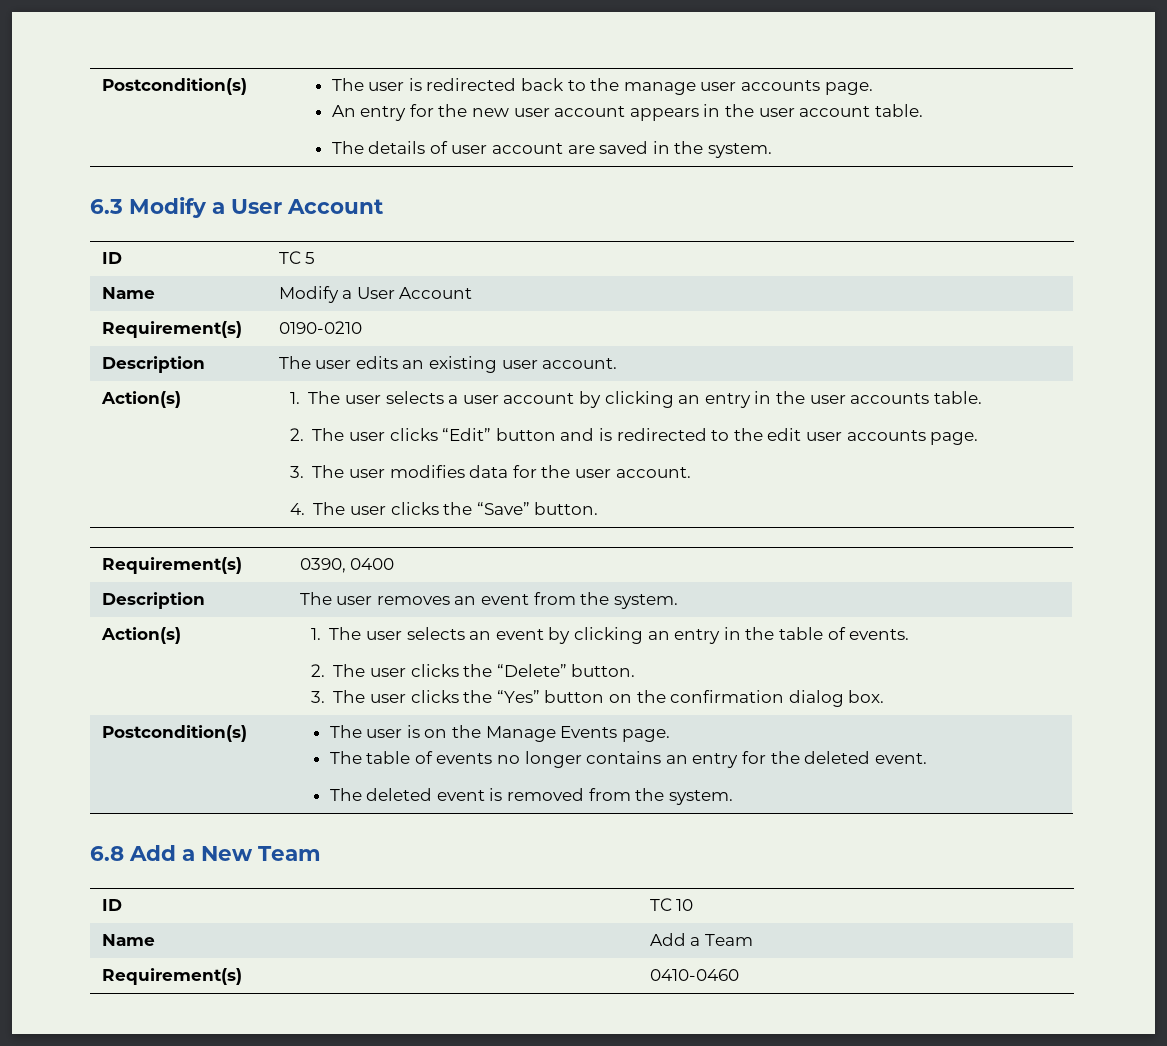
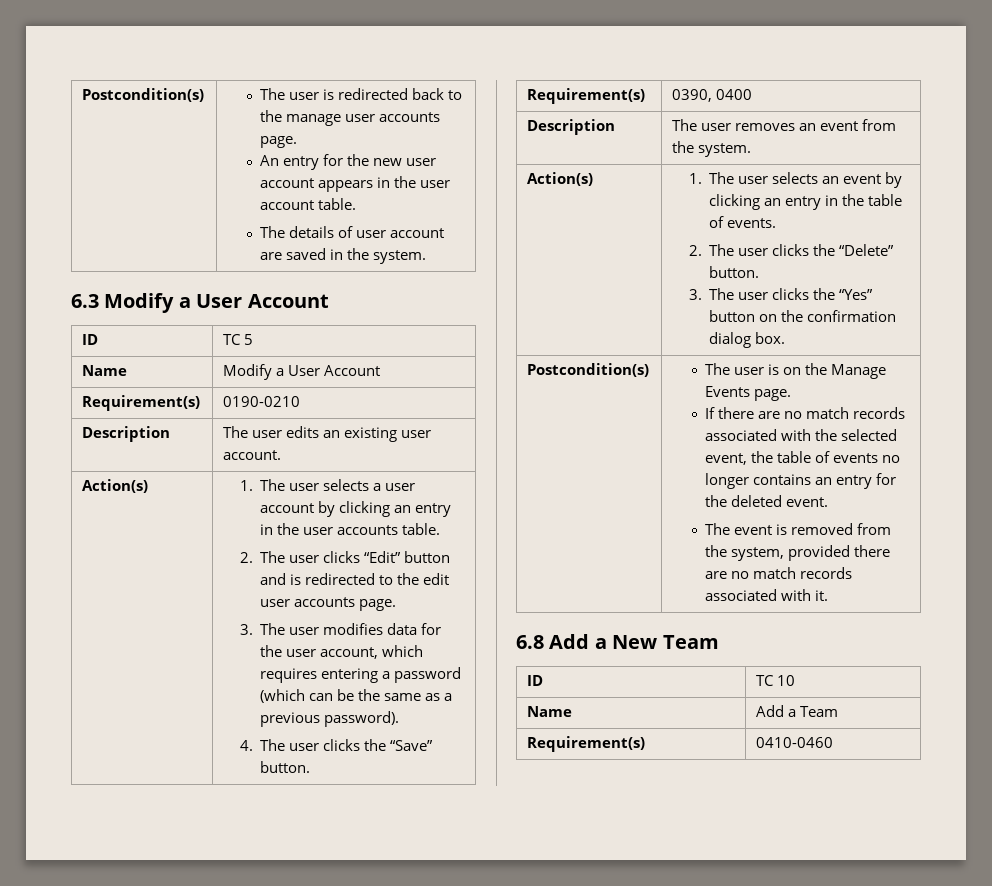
- 3. The user modifies data for the user account.
+ 3. The user modifies data for the user account, which requires entering a password (which can be the same as a previous password).
- The table of events no longer contains an entry for the deleted event.
+ If there are no match records associated with the selected event, the table of events no longer contains an entry for the deleted event.
- The deleted event is removed from the system.
+ The event is removed from the system, provided there are no match records associated with it.

